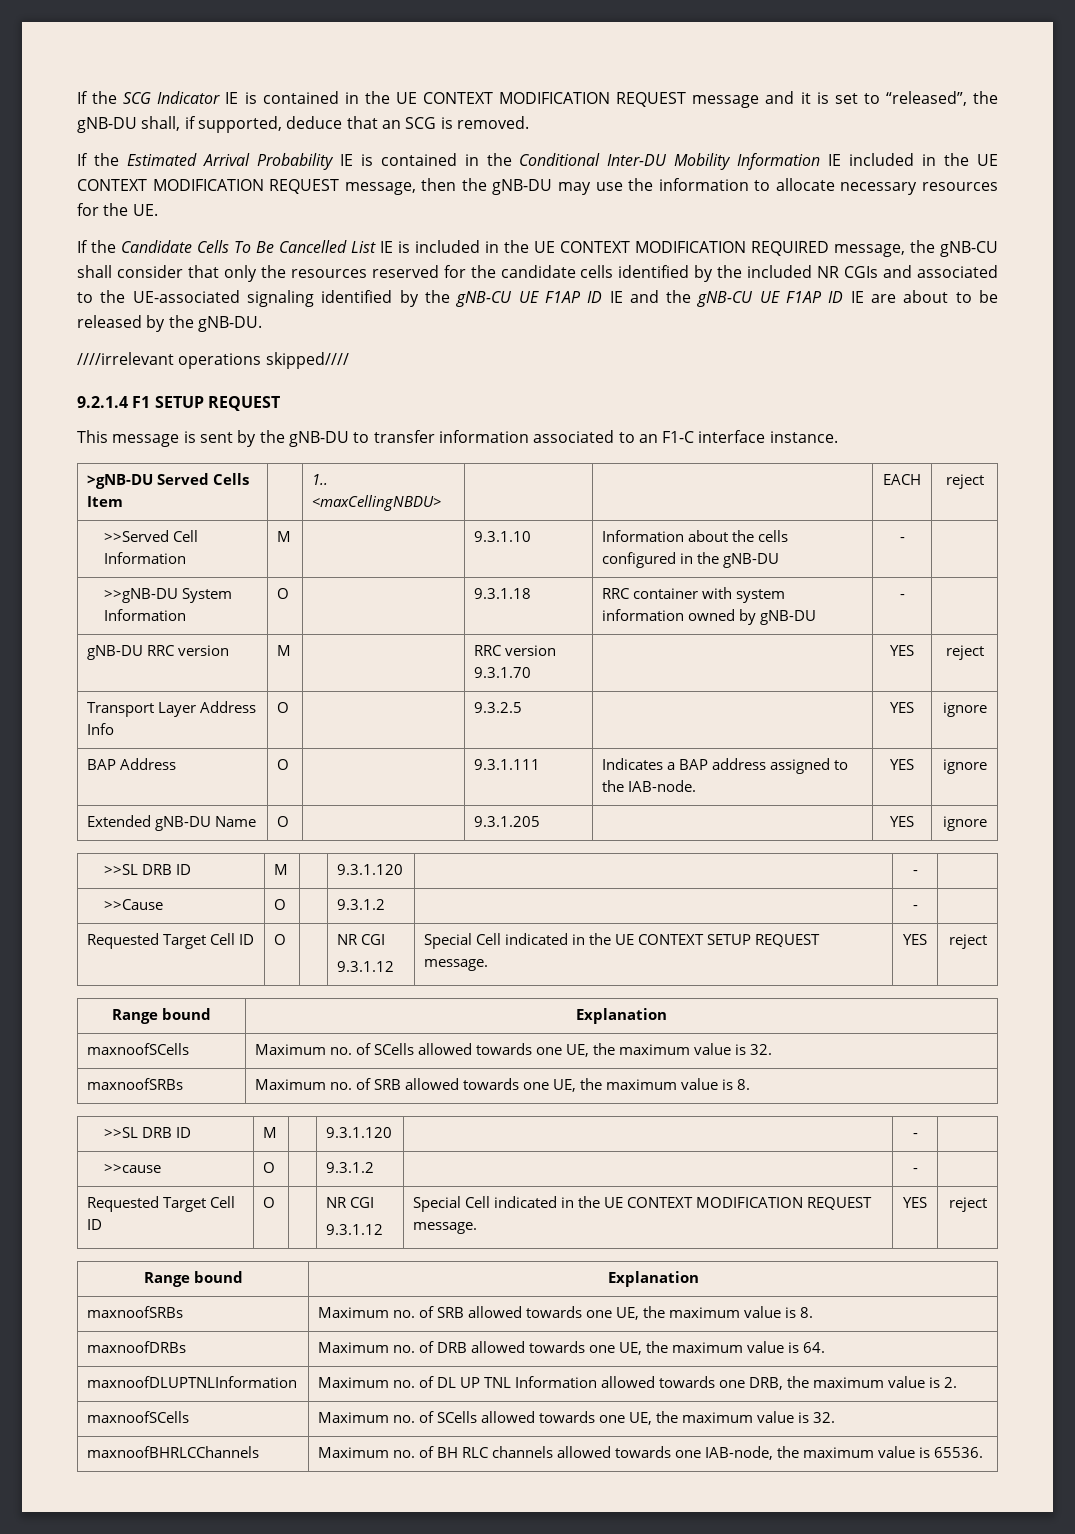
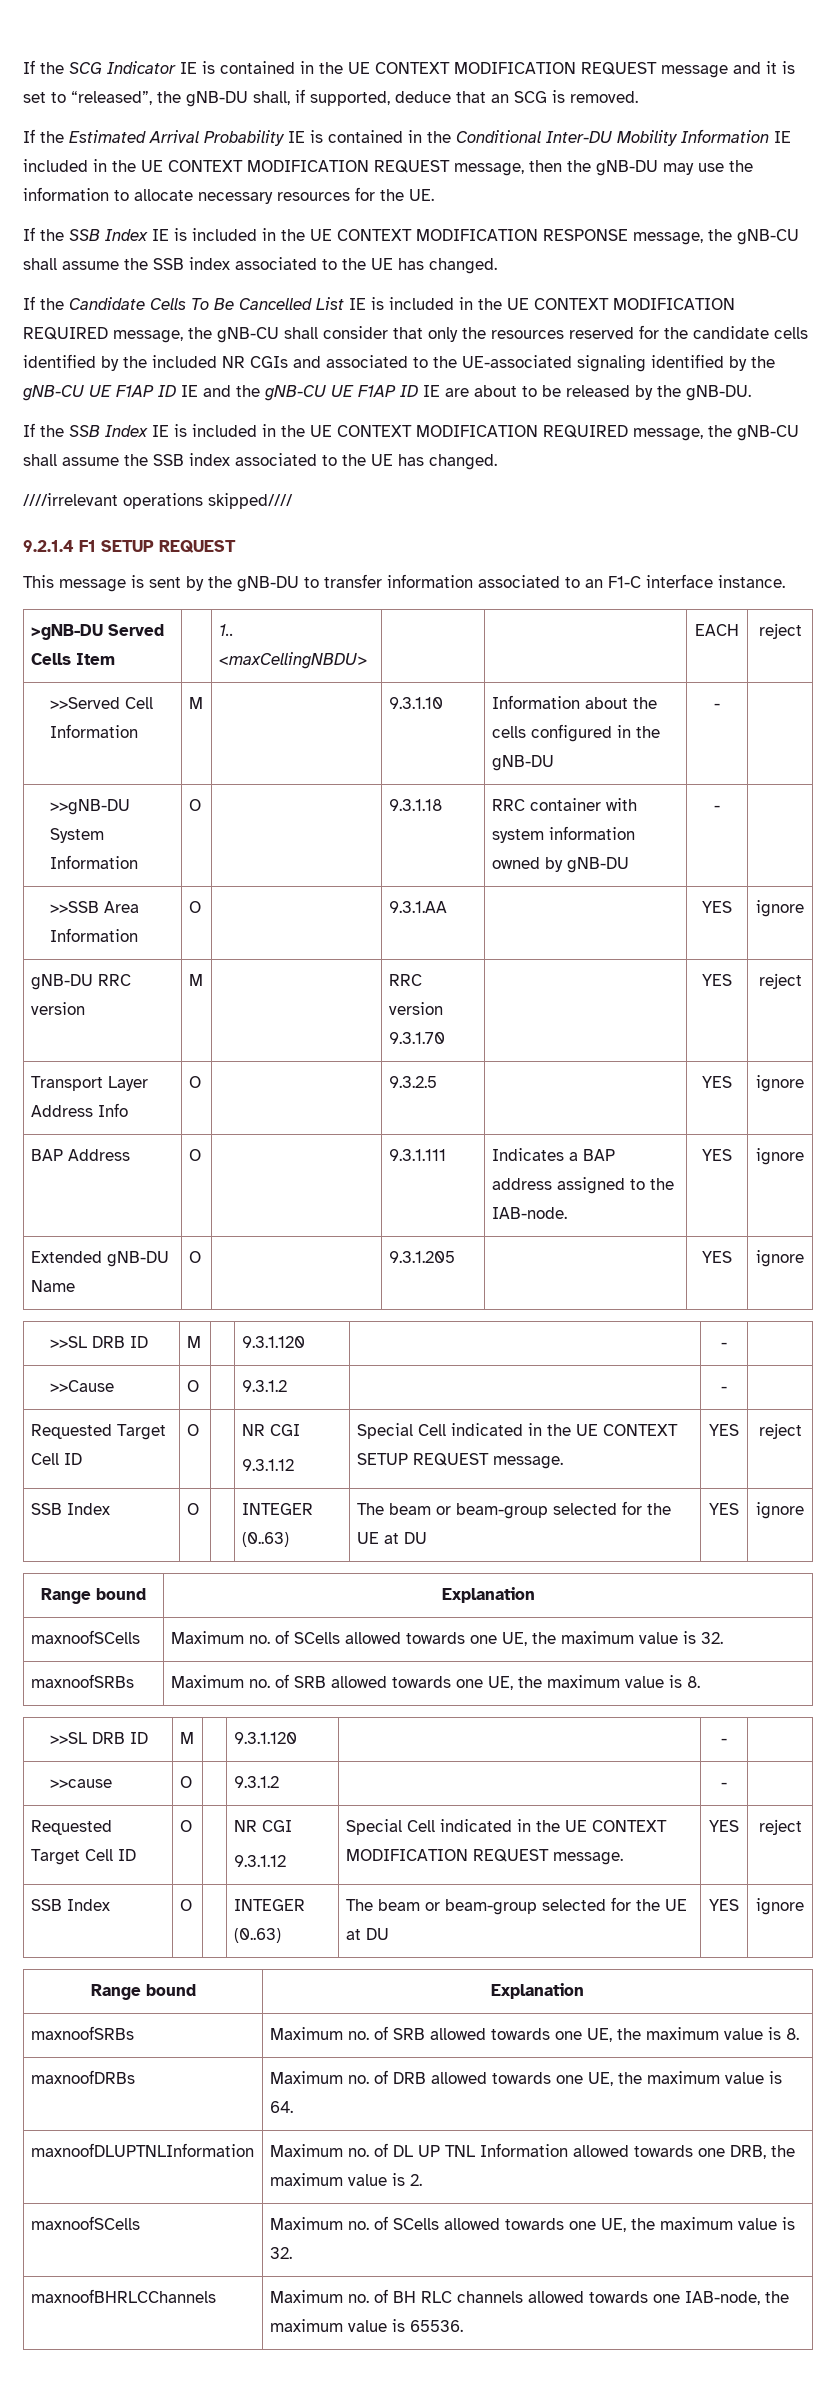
+ If the SSB Index IE is included in the UE CONTEXT MODIFICATION RESPONSE message, the gNB-CU shall assume the SSB index associated to the UE has changed.
+ If the SSB Index IE is included in the UE CONTEXT MODIFICATION REQUIRED message, the gNB-CU shall assume the SSB index associated to the UE has changed.
+ >>SSB Area Information | O | | 9.3.1.AA | | YES | ignore
  >>Cause | O | | 9.3.1.2 | | - |
  Requested Target Cell ID | O | | NR CGI
  9.3.1.12 | Special Cell indicated in the UE CONTEXT SETUP REQUEST message. | YES | reject
+ SSB Index | O | | INTEGER (0..63) | The beam or beam-group selected for the UE at DU | YES | ignore
  >>cause | O | | 9.3.1.2 | | - |
  Requested Target Cell ID | O | | NR CGI
  9.3.1.12 | Special Cell indicated in the UE CONTEXT MODIFICATION REQUEST message. | YES | reject
+ SSB Index | O | | INTEGER (0..63) | The beam or beam-group selected for the UE at DU | YES | ignore

